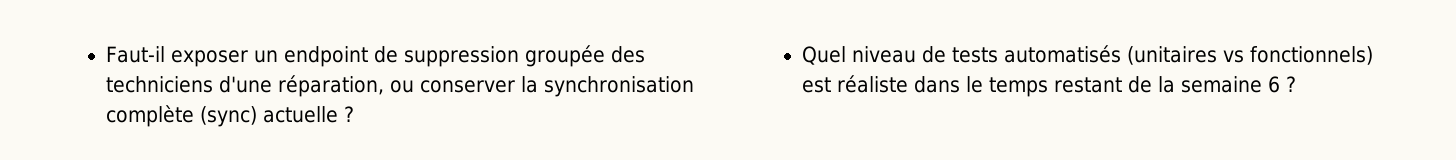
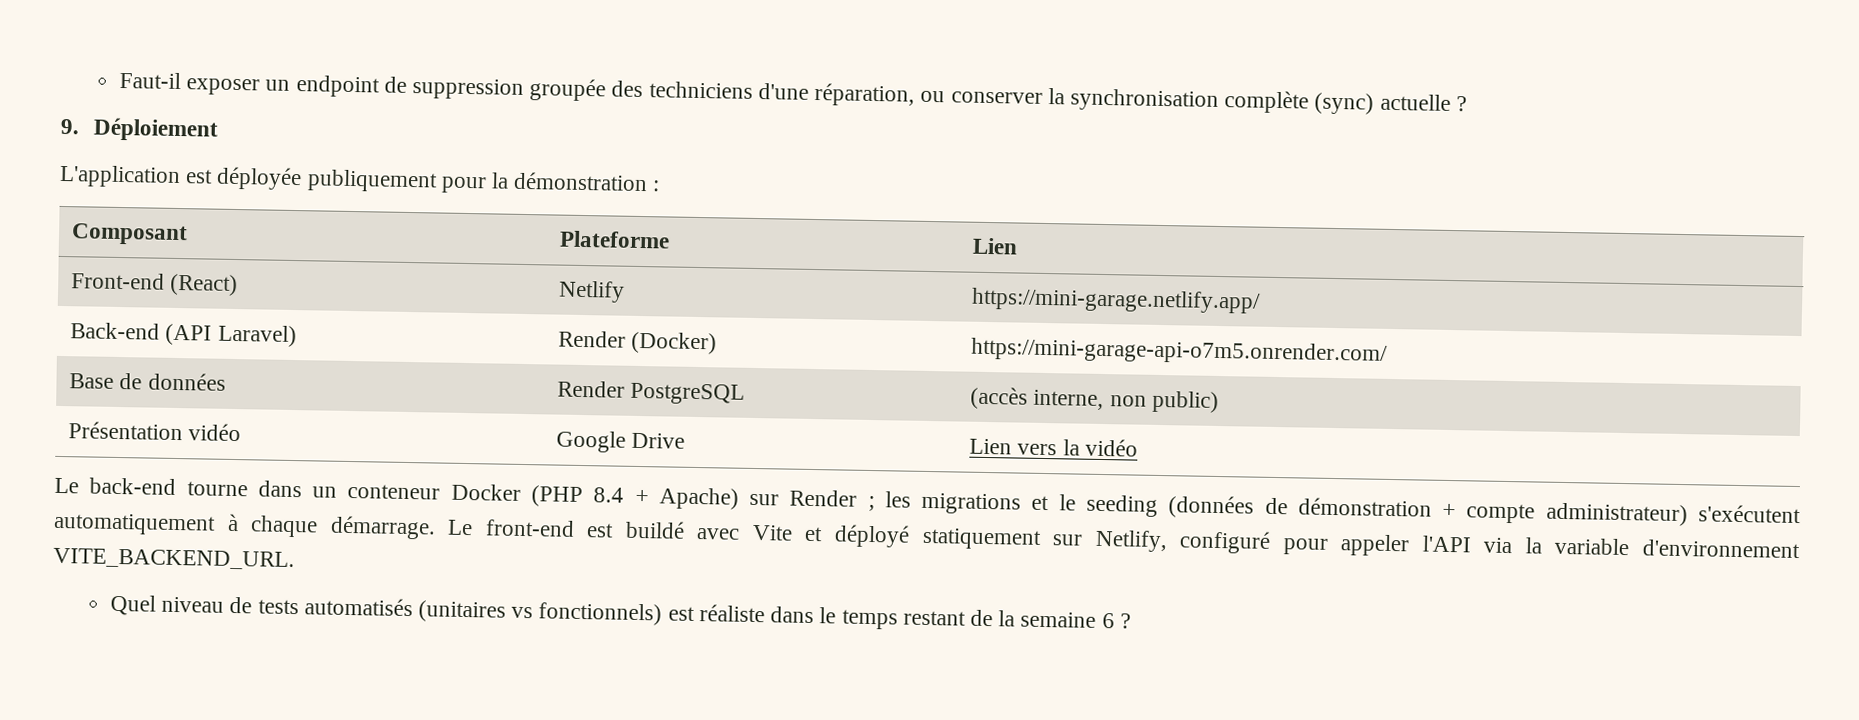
+ 9. Déploiement
+ L'application est déployée publiquement pour la démonstration :
+ Composant | Plateforme | Lien
+ Front-end (React) | Netlify | https://mini-garage.netlify.app/
+ Back-end (API Laravel) | Render (Docker) | https://mini-garage-api-o7m5.onrender.com/
+ Base de données | Render PostgreSQL | (accès interne, non public)
+ Présentation vidéo | Google Drive | Lien vers la vidéo
+ Le back-end tourne dans un conteneur Docker (PHP 8.4 + Apache) sur Render ; les migrations et le seeding (données de démonstration + compte administrateur) s'exécutent automatiquement à chaque démarrage. Le front-end est buildé avec Vite et déployé statiquement sur Netlify, configuré pour appeler l'API via la variable d'environnement VITE_BACKEND_URL.

